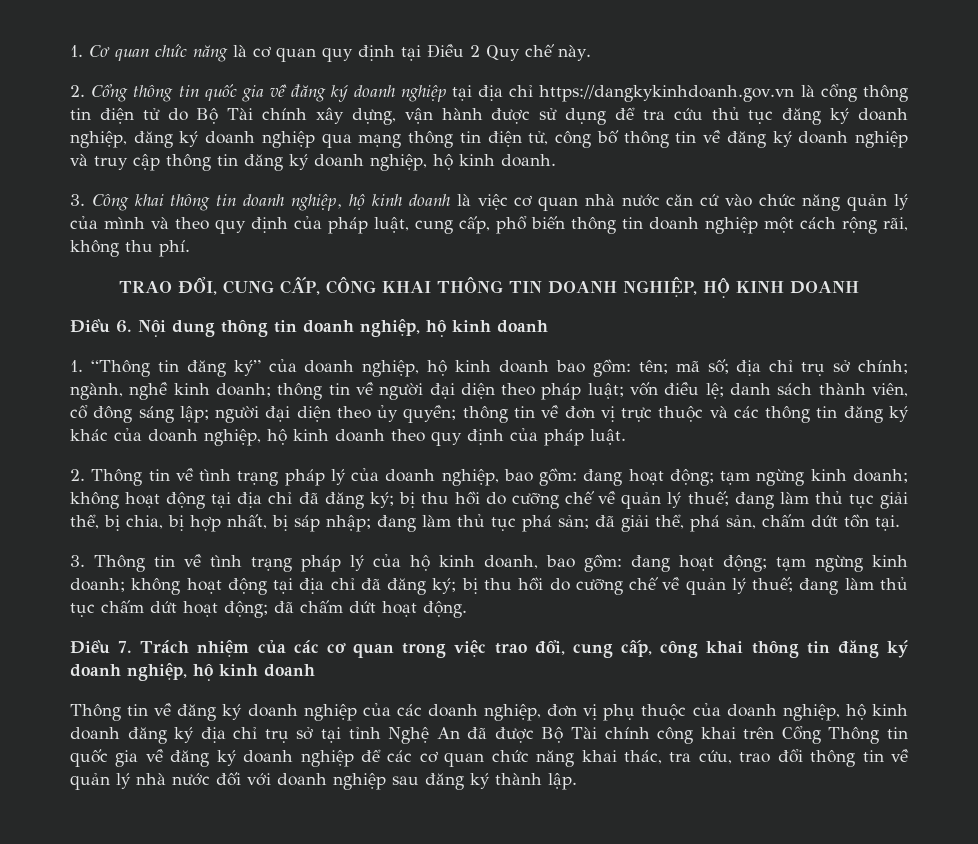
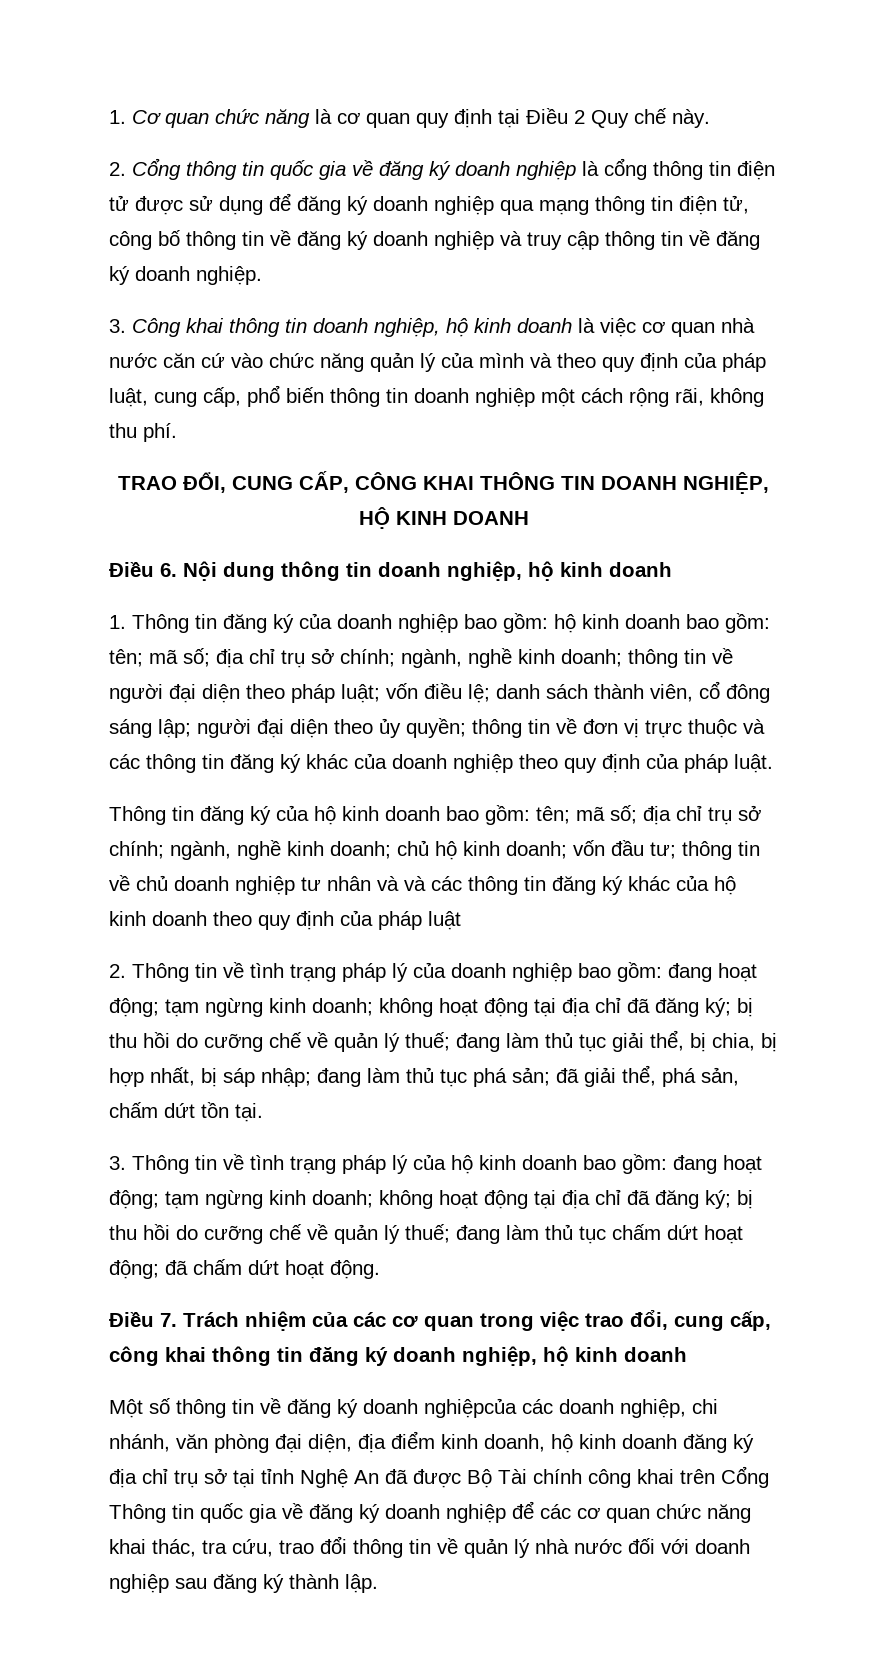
- 2. Cổng thông tin quốc gia về đăng ký doanh nghiệp tại địa chỉ https://dangkykinhdoanh.gov.vn là cổng thông tin điện tử do Bộ Tài chính xây dựng, vận hành được sử dụng để tra cứu thủ tục đăng ký doanh nghiệp, đăng ký doanh nghiệp qua mạng thông tin điện tử, công bố thông tin về đăng ký doanh nghiệp và truy cập thông tin đăng ký doanh nghiệp, hộ kinh doanh.
+ 2. Cổng thông tin quốc gia về đăng ký doanh nghiệp là cổng thông tin điện tử được sử dụng để đăng ký doanh nghiệp qua mạng thông tin điện tử, công bố thông tin về đăng ký doanh nghiệp và truy cập thông tin về đăng ký doanh nghiệp.
- 1. “Thông tin đăng ký” của doanh nghiệp, hộ kinh doanh bao gồm:
+ 1. Thông tin đăng ký của doanh nghiệp bao gồm: hộ kinh doanh bao gồm:
- thông tin về đơn vị trực thuộc và các thông tin đăng ký khác của doanh nghiệp, hộ kinh doanh theo quy định của pháp luật.
+ thông tin về đơn vị trực thuộc và các thông tin đăng ký khác của doanh nghiệp theo quy định của pháp luật.
+ Thông tin đăng ký của hộ kinh doanh bao gồm: tên; mã số; địa chỉ trụ sở chính; ngành, nghề kinh doanh; chủ hộ kinh doanh; vốn đầu tư; thông tin về chủ doanh nghiệp tư nhân và và các thông tin đăng ký khác của hộ kinh doanh theo quy định của pháp luật
- 2. Thông tin về tình trạng pháp lý của doanh nghiệp, bao gồm:
+ 2. Thông tin về tình trạng pháp lý của doanh nghiệp bao gồm:
- 3. Thông tin về tình trạng pháp lý của hộ kinh doanh, bao gồm: đang hoạt động; tạm ngừng kinh doanh; không hoạt động tại địa chỉ đã đăng ký; bị thu hồi do cưỡng chế về quản lý thuế; đang làm thủ tục chấm dứt hoạt động; đã chấm dứt hoạt động.
+ 3. Thông tin về tình trạng pháp lý của hộ kinh doanh bao gồm: đang hoạt động; tạm ngừng kinh doanh; không hoạt động tại địa chỉ đã đăng ký; bị thu hồi do cưỡng chế về quản lý thuế; đang làm thủ tục chấm dứt hoạt động; đã chấm dứt hoạt động.
- Thông tin về đăng ký doanh nghiệp của các doanh nghiệp, đơn vị phụ thuộc của doanh nghiệp, hộ kinh doanh đăng ký địa chỉ trụ sở tại tỉnh Nghệ An đã được Bộ Tài chính công khai trên Cổng Thông tin quốc gia về đăng ký doanh nghiệp để các cơ quan chức năng khai thác, tra cứu, trao đổi thông tin về quản lý nhà nước đối với doanh nghiệp sau đăng ký thành lập.
+ Một số thông tin về đăng ký doanh nghiệpcủa các doanh nghiệp, chi nhánh, văn phòng đại diện, địa điểm kinh doanh, hộ kinh doanh đăng ký địa chỉ trụ sở tại tỉnh Nghệ An đã được Bộ Tài chính công khai trên Cổng Thông tin quốc gia về đăng ký doanh nghiệp để các cơ quan chức năng khai thác, tra cứu, trao đổi thông tin về quản lý nhà nước đối với doanh nghiệp sau đăng ký thành lập.

